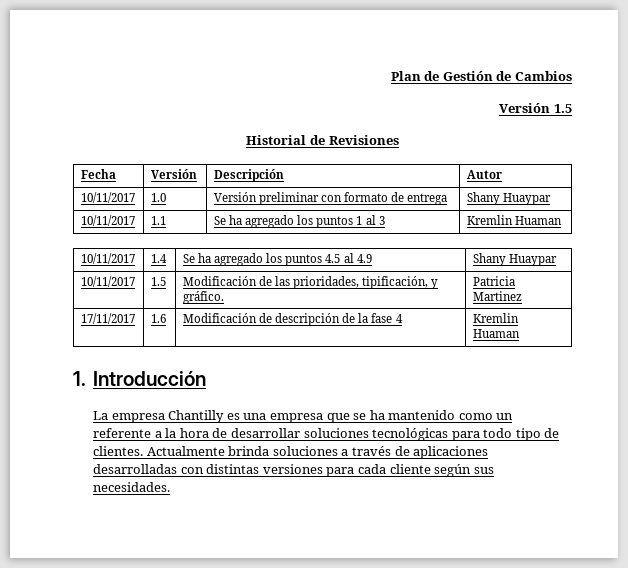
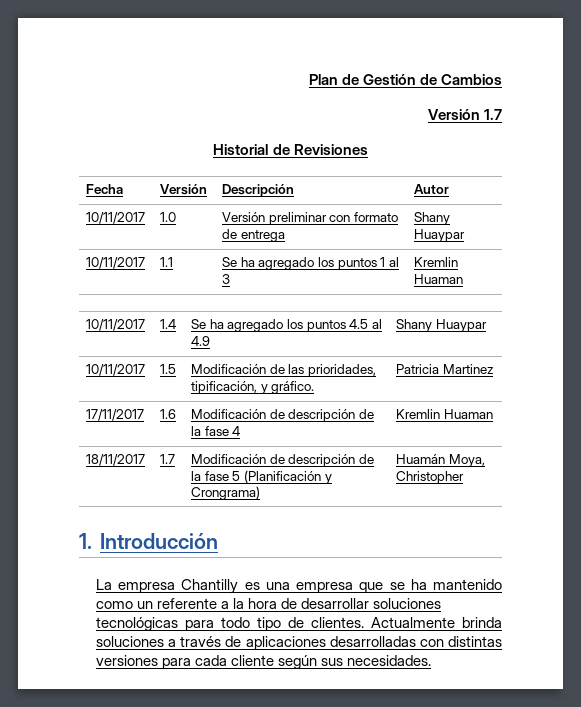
- Versión 1.5
+ Versión 1.7
+ 18/11/2017 | 1.7 | Modificación de descripción de la fase 5 (Planificación y Crongrama) | Huamán Moya, Christopher

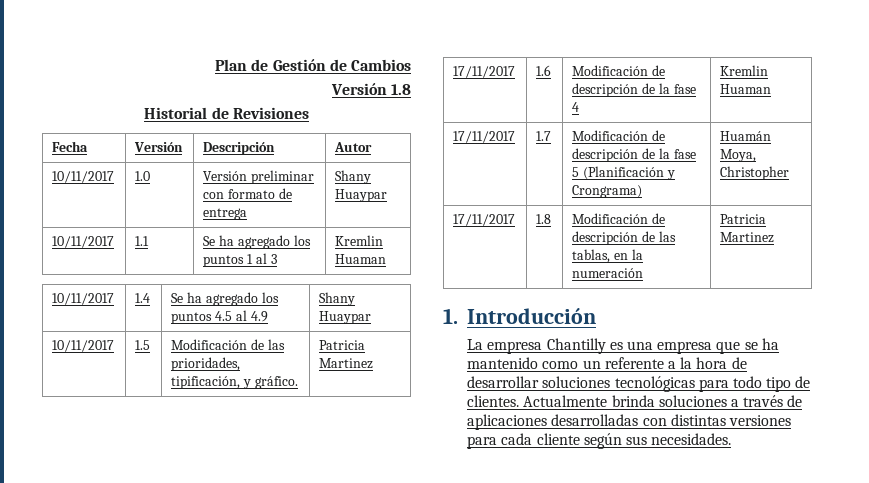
- Versión 1.7
+ Versión 1.8
- 18/11/2017 | 1.7 | Modificación de descripción de la fase 5 (Planificación y Crongrama) | Huamán Moya, Christopher
+ 17/11/2017 | 1.7 | Modificación de descripción de la fase 5 (Planificación y Crongrama) | Huamán Moya, Christopher
+ 17/11/2017 | 1.8 | Modificación de descripción de las tablas, en la numeración | Patricia Martinez

